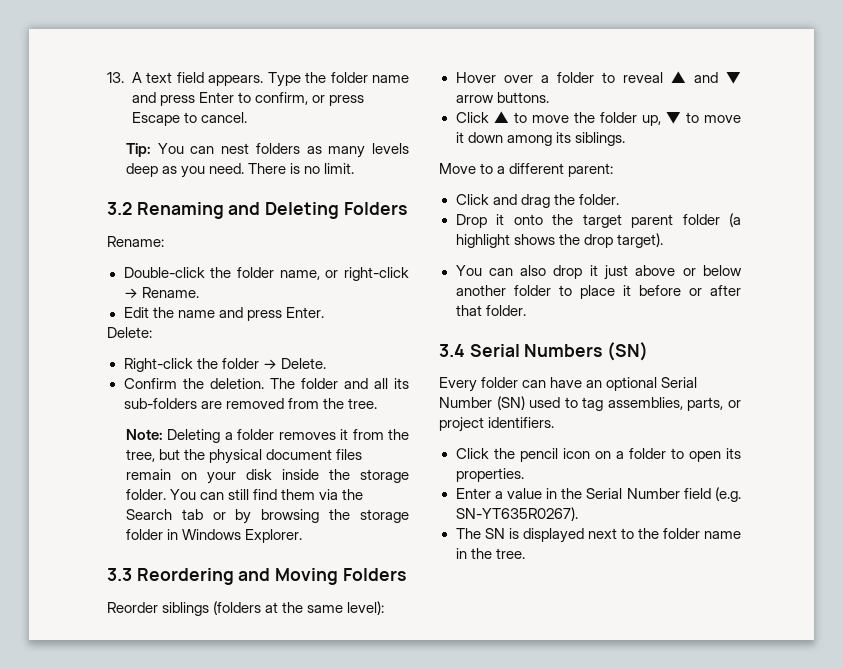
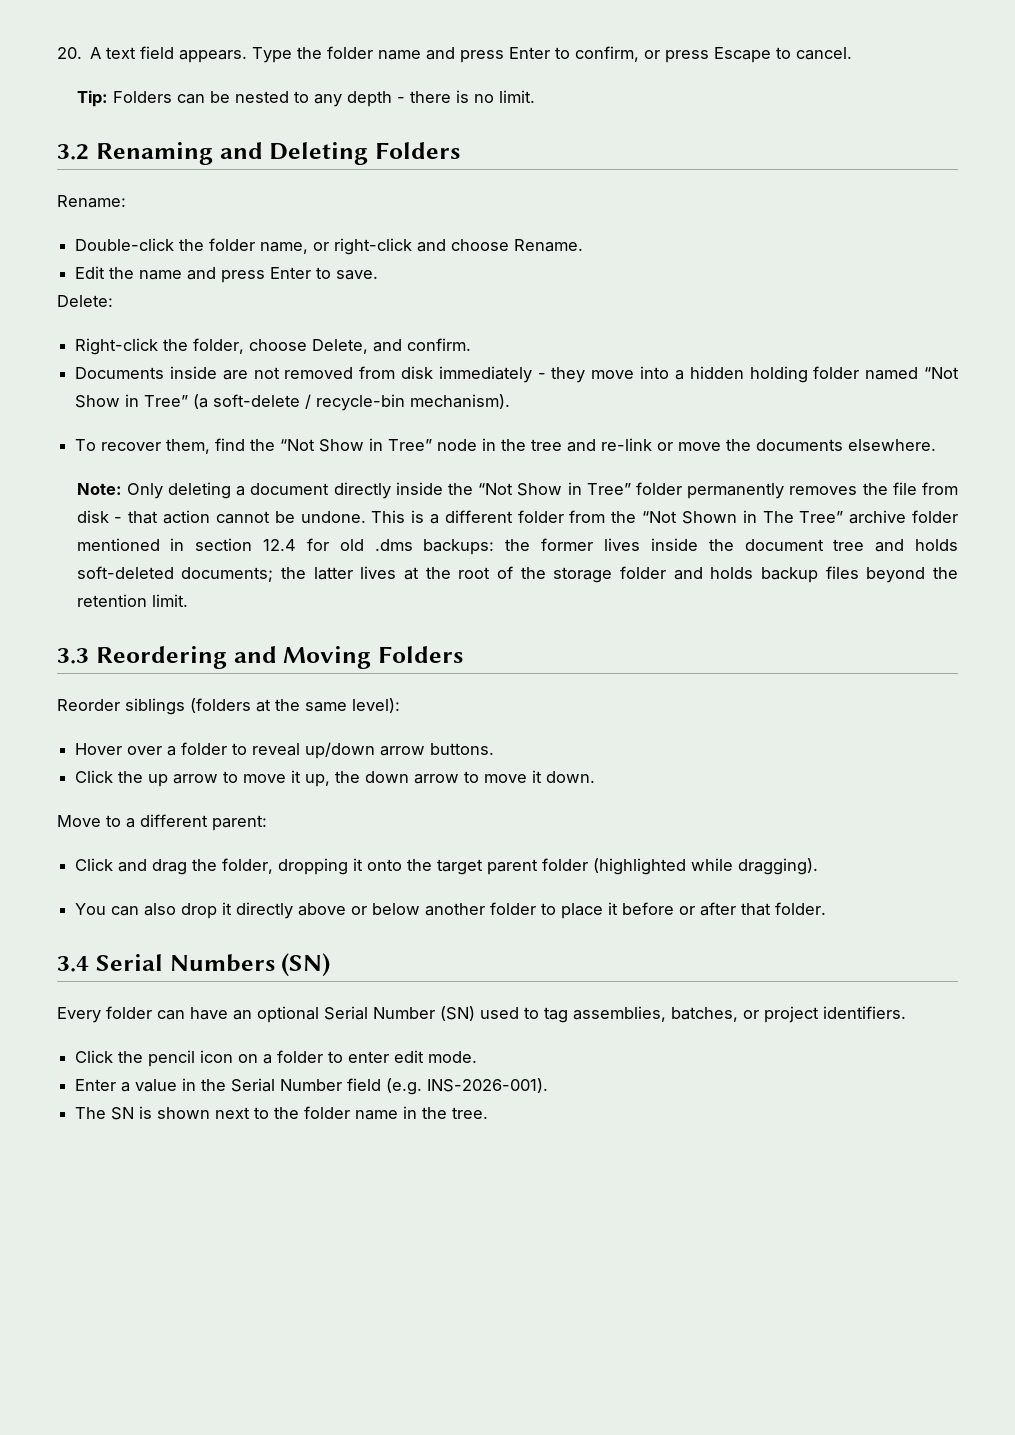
- 13. A text field appears.
+ 20. A text field appears.
- Tip: You can nest folders as many levels deep as you need. There is no limit.
+ Tip: Folders can be nested to any depth - there is no limit.
- Double-click the folder name, or right-click → Rename.
+ Double-click the folder name, or right-click and choose Rename.
- Edit the name and press Enter.
+ Edit the name and press Enter to save.
- Right-click the folder → Delete.
- Confirm the deletion. The folder and all its sub-folders are removed from the tree.
- Note: Deleting a folder removes it from the tree, but the physical document files remain on your disk inside the storage folder. You can still find them via the Search tab or by browsing the storage folder in Windows Explorer.
+ Right-click the folder, choose Delete, and confirm.
+ Documents inside are not removed from disk immediately - they move into a hidden holding folder named “Not Show in Tree” (a soft-delete / recycle-bin mechanism).
+ To recover them, find the “Not Show in Tree” node in the tree and re-link or move the documents elsewhere.
+ Note: Only deleting a document directly inside the “Not Show in Tree” folder permanently removes the file from disk - that action cannot be undone. This is a different folder from the “Not Shown in The Tree” archive folder mentioned in section 12.4 for old .dms backups: the former lives inside the document tree and holds soft-deleted documents; the latter lives at the root of the storage folder and holds backup files beyond the retention limit.
- Hover over a folder to reveal ▲ and ▼ arrow buttons.
+ Hover over a folder to reveal up/down arrow buttons.
- Click ▲ to move the folder up, ▼ to move it down among its siblings.
+ Click the up arrow to move it up, the down arrow to move it down.
- Click and drag the folder.
- Drop it onto the target parent folder (a highlight shows the drop target).
+ Click and drag the folder, dropping it onto the target parent folder (highlighted while dragging).
- You can also drop it just above or below another folder to place it before or after that folder.
+ You can also drop it directly above or below another folder to place it before or after that folder.
- Every folder can have an optional Serial Number (SN) used to tag assemblies, parts, or project identifiers.
+ Every folder can have an optional Serial Number (SN) used to tag assemblies, batches, or project identifiers.
- Click the pencil icon on a folder to open its properties.
+ Click the pencil icon on a folder to enter edit mode.
- Enter a value in the Serial Number field (e.g. SN-YT635R0267).
+ Enter a value in the Serial Number field (e.g. INS-2026-001).
- The SN is displayed next to the folder name in the tree.
+ The SN is shown next to the folder name in the tree.

